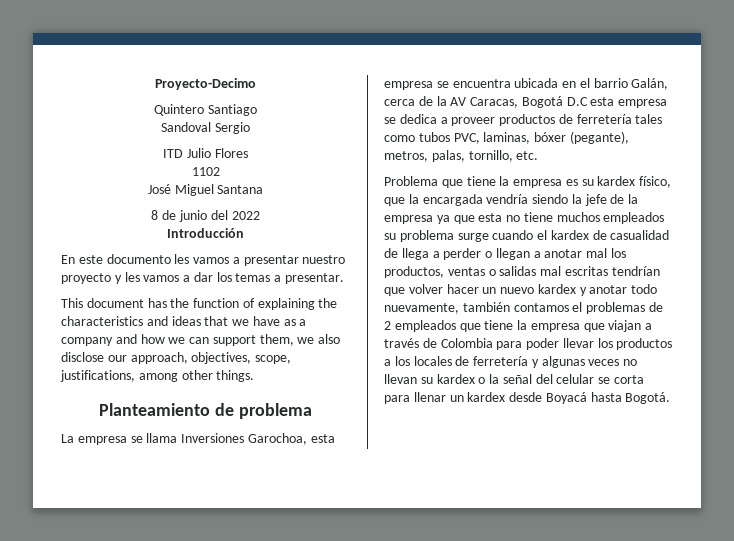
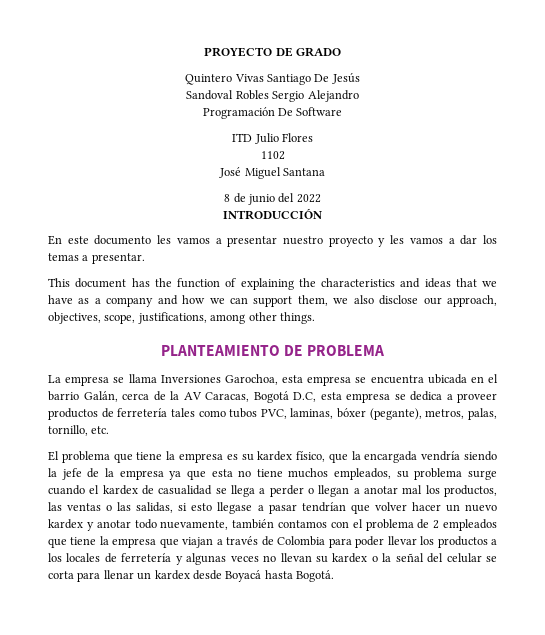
- Proyecto-Decimo
+ PROYECTO DE GRADO
- Quintero Santiago
+ Quintero Vivas Santiago De Jesús
- Sandoval Sergio
+ Sandoval Robles Sergio Alejandro
+ Programación De Software
- Introducción
+ INTRODUCCIÓN
- Planteamiento de problema
+ PLANTEAMIENTO DE PROBLEMA
- La empresa se llama Inversiones Garochoa, esta empresa se encuentra ubicada en el barrio Galán, cerca de la AV Caracas, Bogotá D.C esta empresa se dedica a proveer productos de ferretería tales como tubos PVC, laminas, bóxer (pegante), metros, palas, tornillo, etc.
+ La empresa se llama Inversiones Garochoa, esta empresa se encuentra ubicada en el barrio Galán, cerca de la AV Caracas, Bogotá D.C, esta empresa se dedica a proveer productos de ferretería tales como tubos PVC, laminas, bóxer (pegante), metros, palas, tornillo, etc.
- Problema que tiene la empresa es su kardex físico, que la encargada vendría siendo la jefe de la empresa ya que esta no tiene muchos empleados su problema surge cuando el kardex de casualidad de llega a perder o llegan a anotar mal los productos, ventas o salidas mal escritas tendrían que volver hacer un nuevo kardex y anotar todo nuevamente, también contamos el problemas de 2 empleados que tiene la empresa que viajan a través de Colombia para poder llevar los productos a los locales de ferretería y algunas veces no llevan su kardex o la señal del celular se corta para llenar un kardex desde Boyacá hasta Bogotá.
+ El problema que tiene la empresa es su kardex físico, que la encargada vendría siendo la jefe de la empresa ya que esta no tiene muchos empleados, su problema surge cuando el kardex de casualidad se llega a perder o llegan a anotar mal los productos, las ventas o las salidas, si esto llegase a pasar tendrían que volver hacer un nuevo kardex y anotar todo nuevamente, también contamos con el problema de 2 empleados que tiene la empresa que viajan a través de Colombia para poder llevar los productos a los locales de ferretería y algunas veces no llevan su kardex o la señal del celular se corta para llenar un kardex desde Boyacá hasta Bogotá.

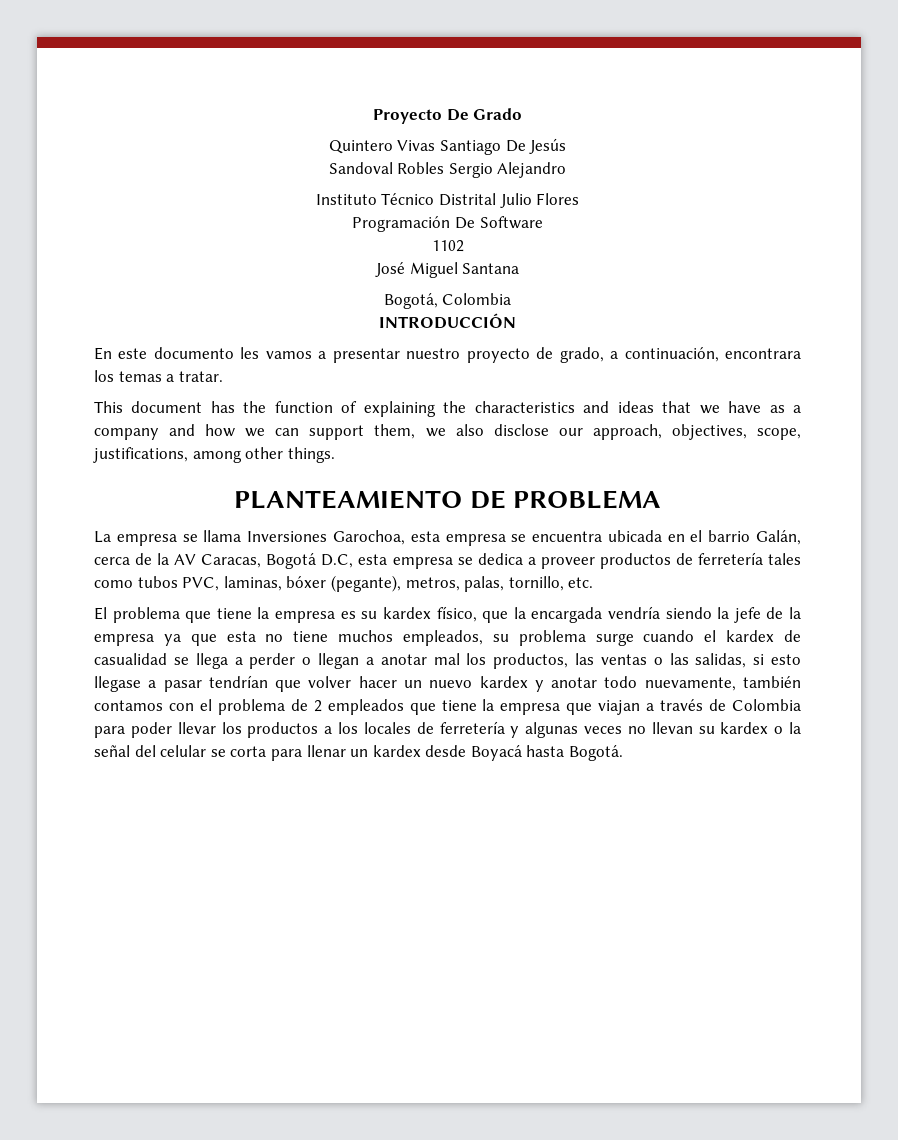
- PROYECTO DE GRADO
+ Proyecto De Grado
+ Instituto Técnico Distrital Julio Flores
- ITD Julio Flores
- 8 de junio del 2022
+ Bogotá, Colombia
- En este documento les vamos a presentar nuestro proyecto y les vamos a dar los temas a presentar.
+ En este documento les vamos a presentar nuestro proyecto de grado, a continuación, encontrara los temas a tratar.

